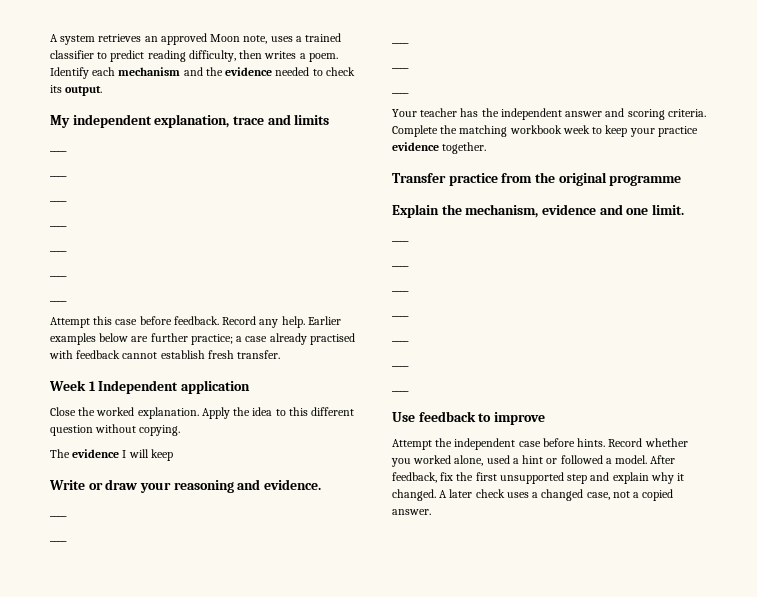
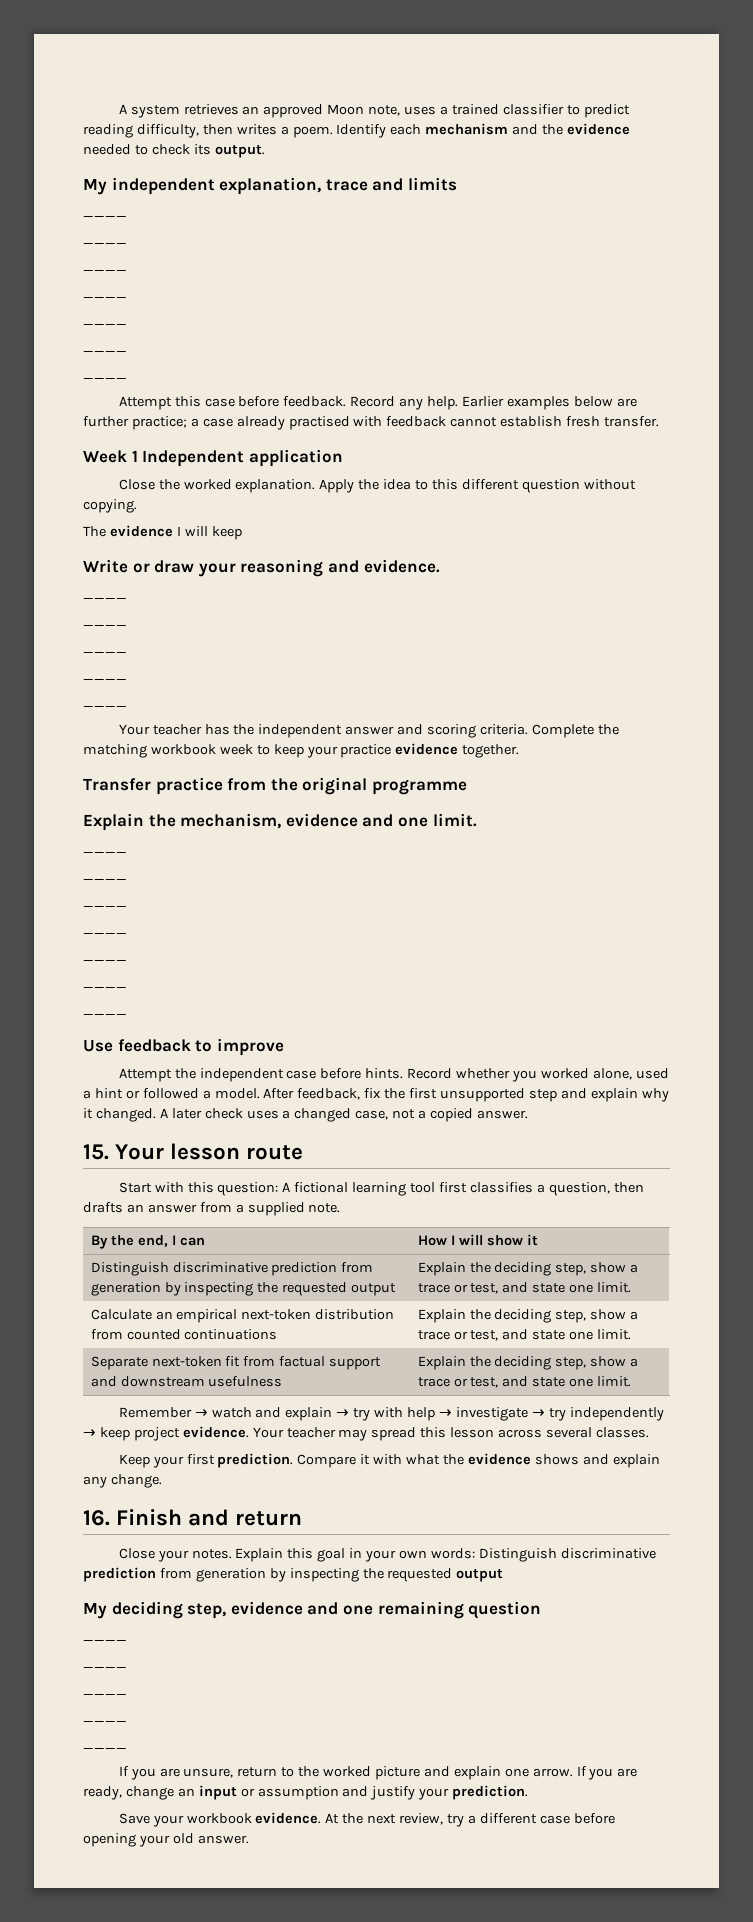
+ 15. Your lesson route
+ Start with this question: A fictional learning tool first classifies a question, then drafts an answer from a supplied note.
+ By the end, I can | How I will show it
+ Distinguish discriminative prediction from generation by inspecting the requested output | Explain the deciding step, show a trace or test, and state one limit.
+ Calculate an empirical next-token distribution from counted continuations | Explain the deciding step, show a trace or test, and state one limit.
+ Separate next-token fit from factual support and downstream usefulness | Explain the deciding step, show a trace or test, and state one limit.
+ Remember → watch and explain → try with help → investigate → try independently → keep project evidence. Your teacher may spread this lesson across several classes.
+ Keep your first prediction. Compare it with what the evidence shows and explain any change.
+ 16. Finish and return
+ Close your notes. Explain this goal in your own words: Distinguish discriminative prediction from generation by inspecting the requested output
+ My deciding step, evidence and one remaining question
+ ____
+ ____
+ ____
+ ____
+ ____
+ If you are unsure, return to the worked picture and explain one arrow. If you are ready, change an input or assumption and justify your prediction.
+ Save your workbook evidence. At the next review, try a different case before opening your old answer.

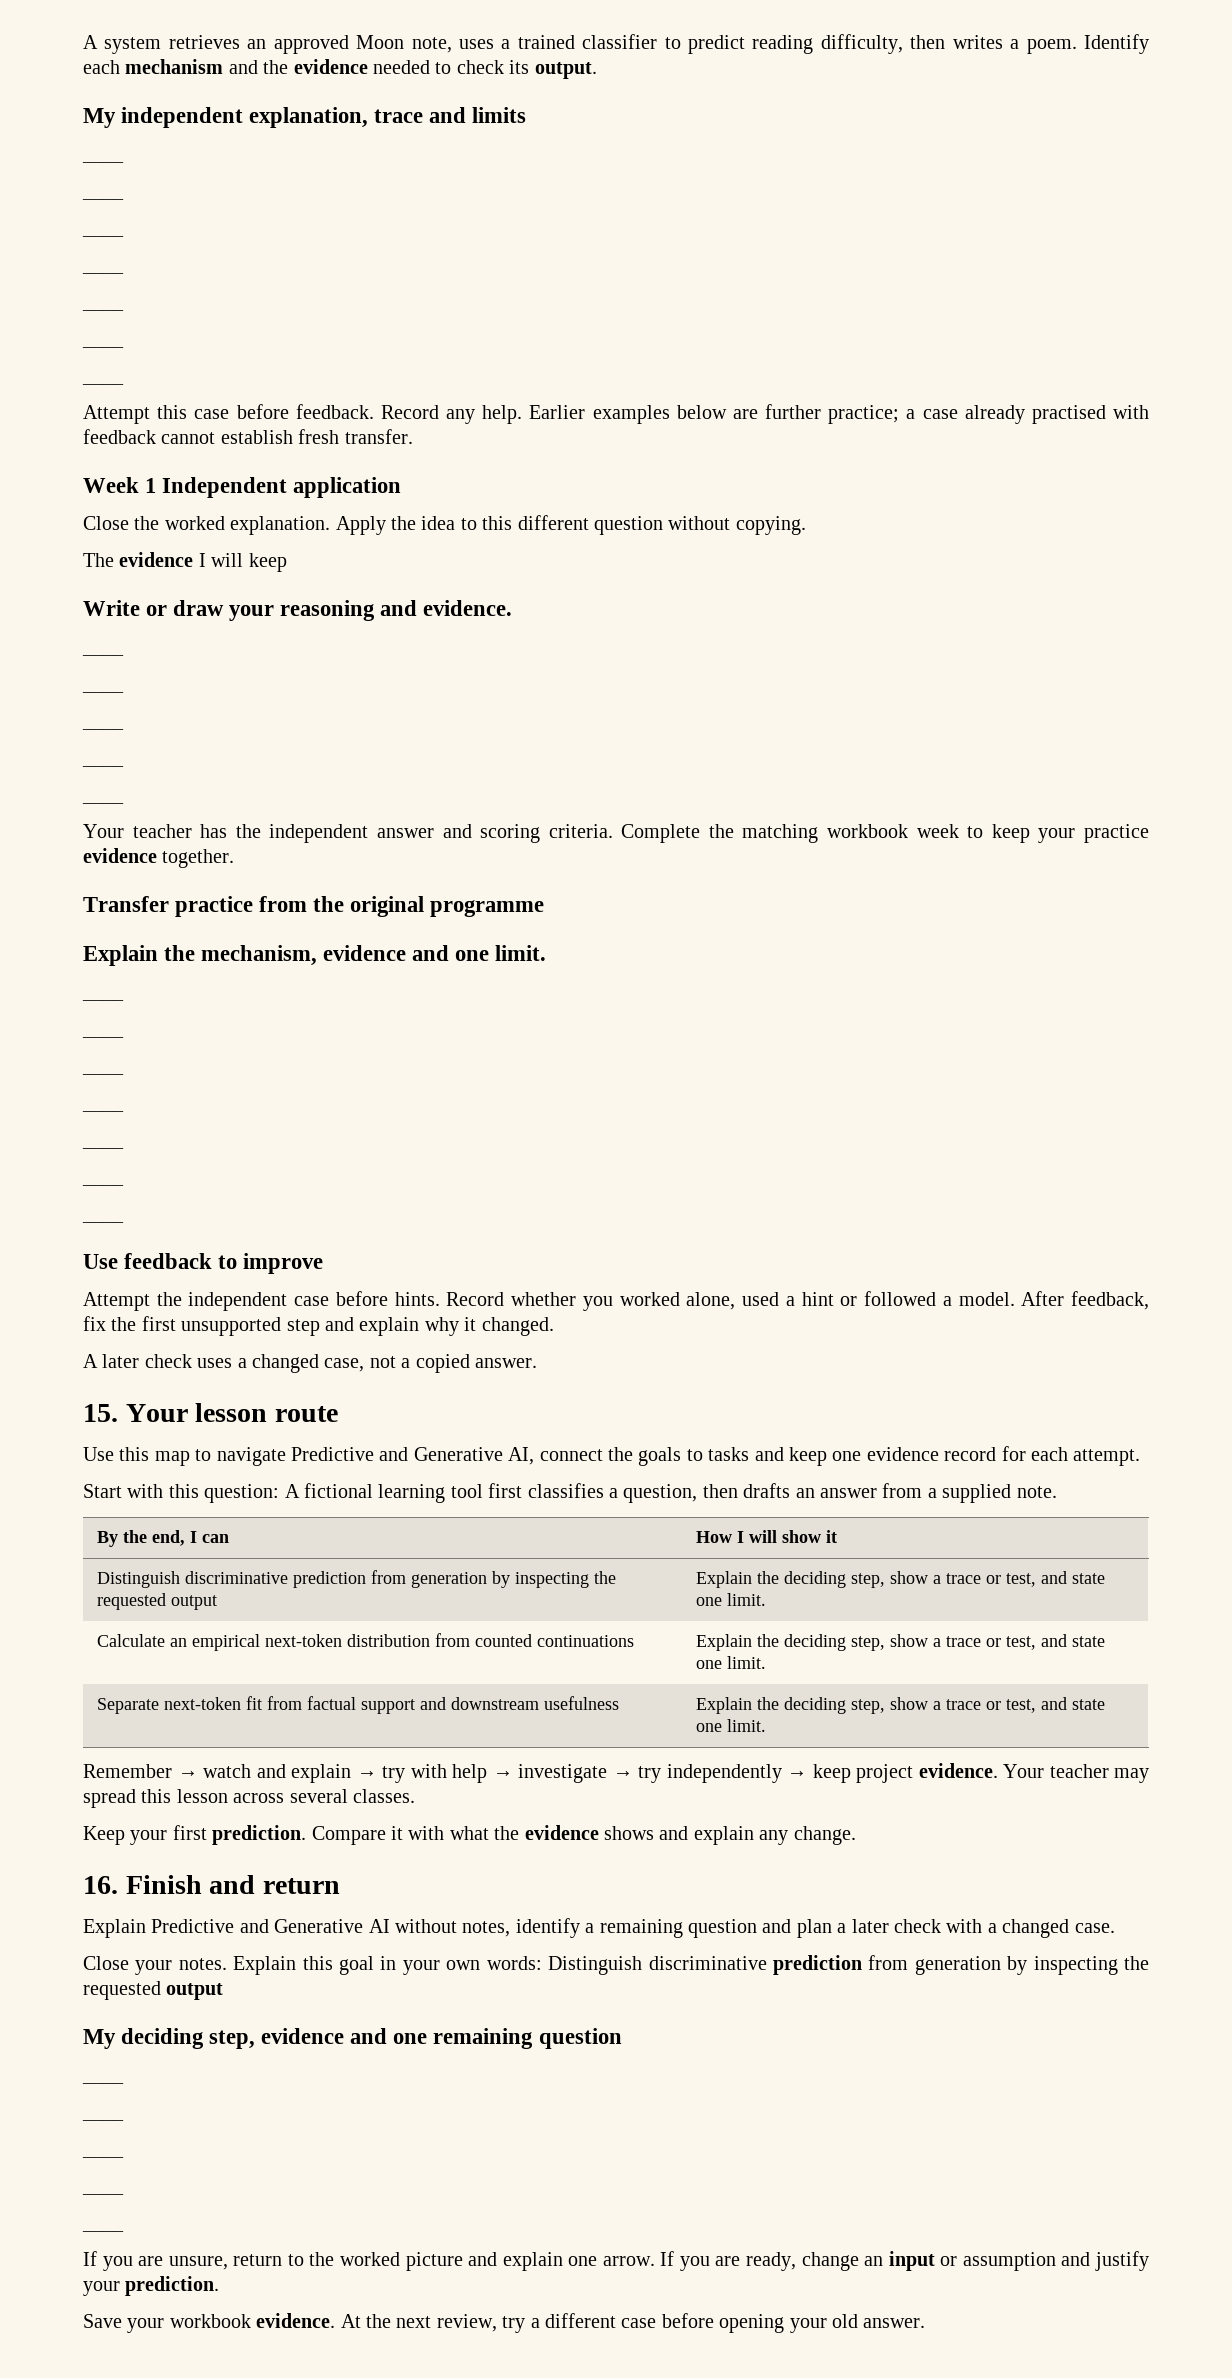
- After feedback, fix the first unsupported step and explain why it changed. A later check uses a changed case, not a copied answer.
+ After feedback, fix the first unsupported step and explain why it changed.
+ A later check uses a changed case, not a copied answer.
+ Use this map to navigate Predictive and Generative AI, connect the goals to tasks and keep one evidence record for each attempt.
+ Explain Predictive and Generative AI without notes, identify a remaining question and plan a later check with a changed case.

